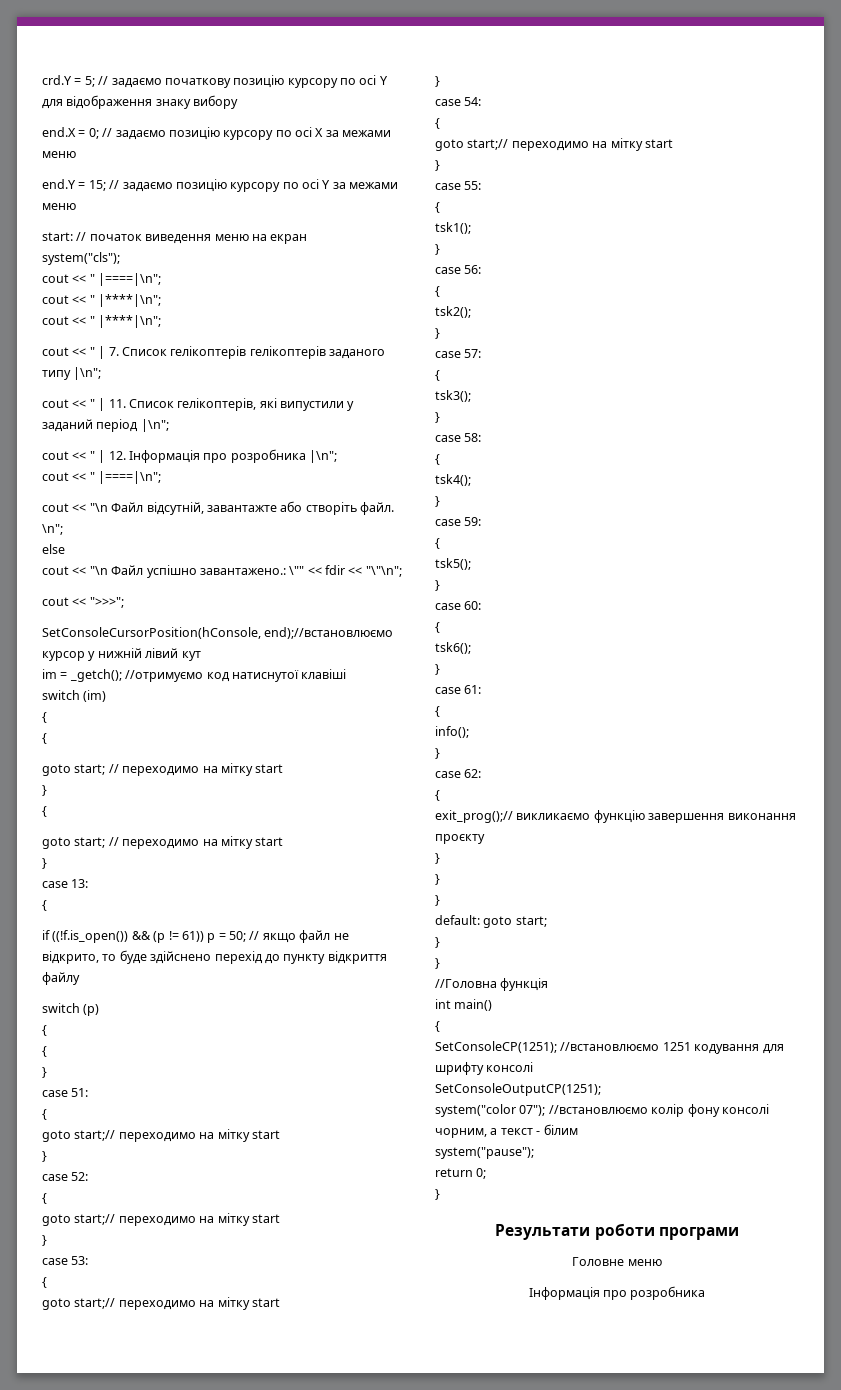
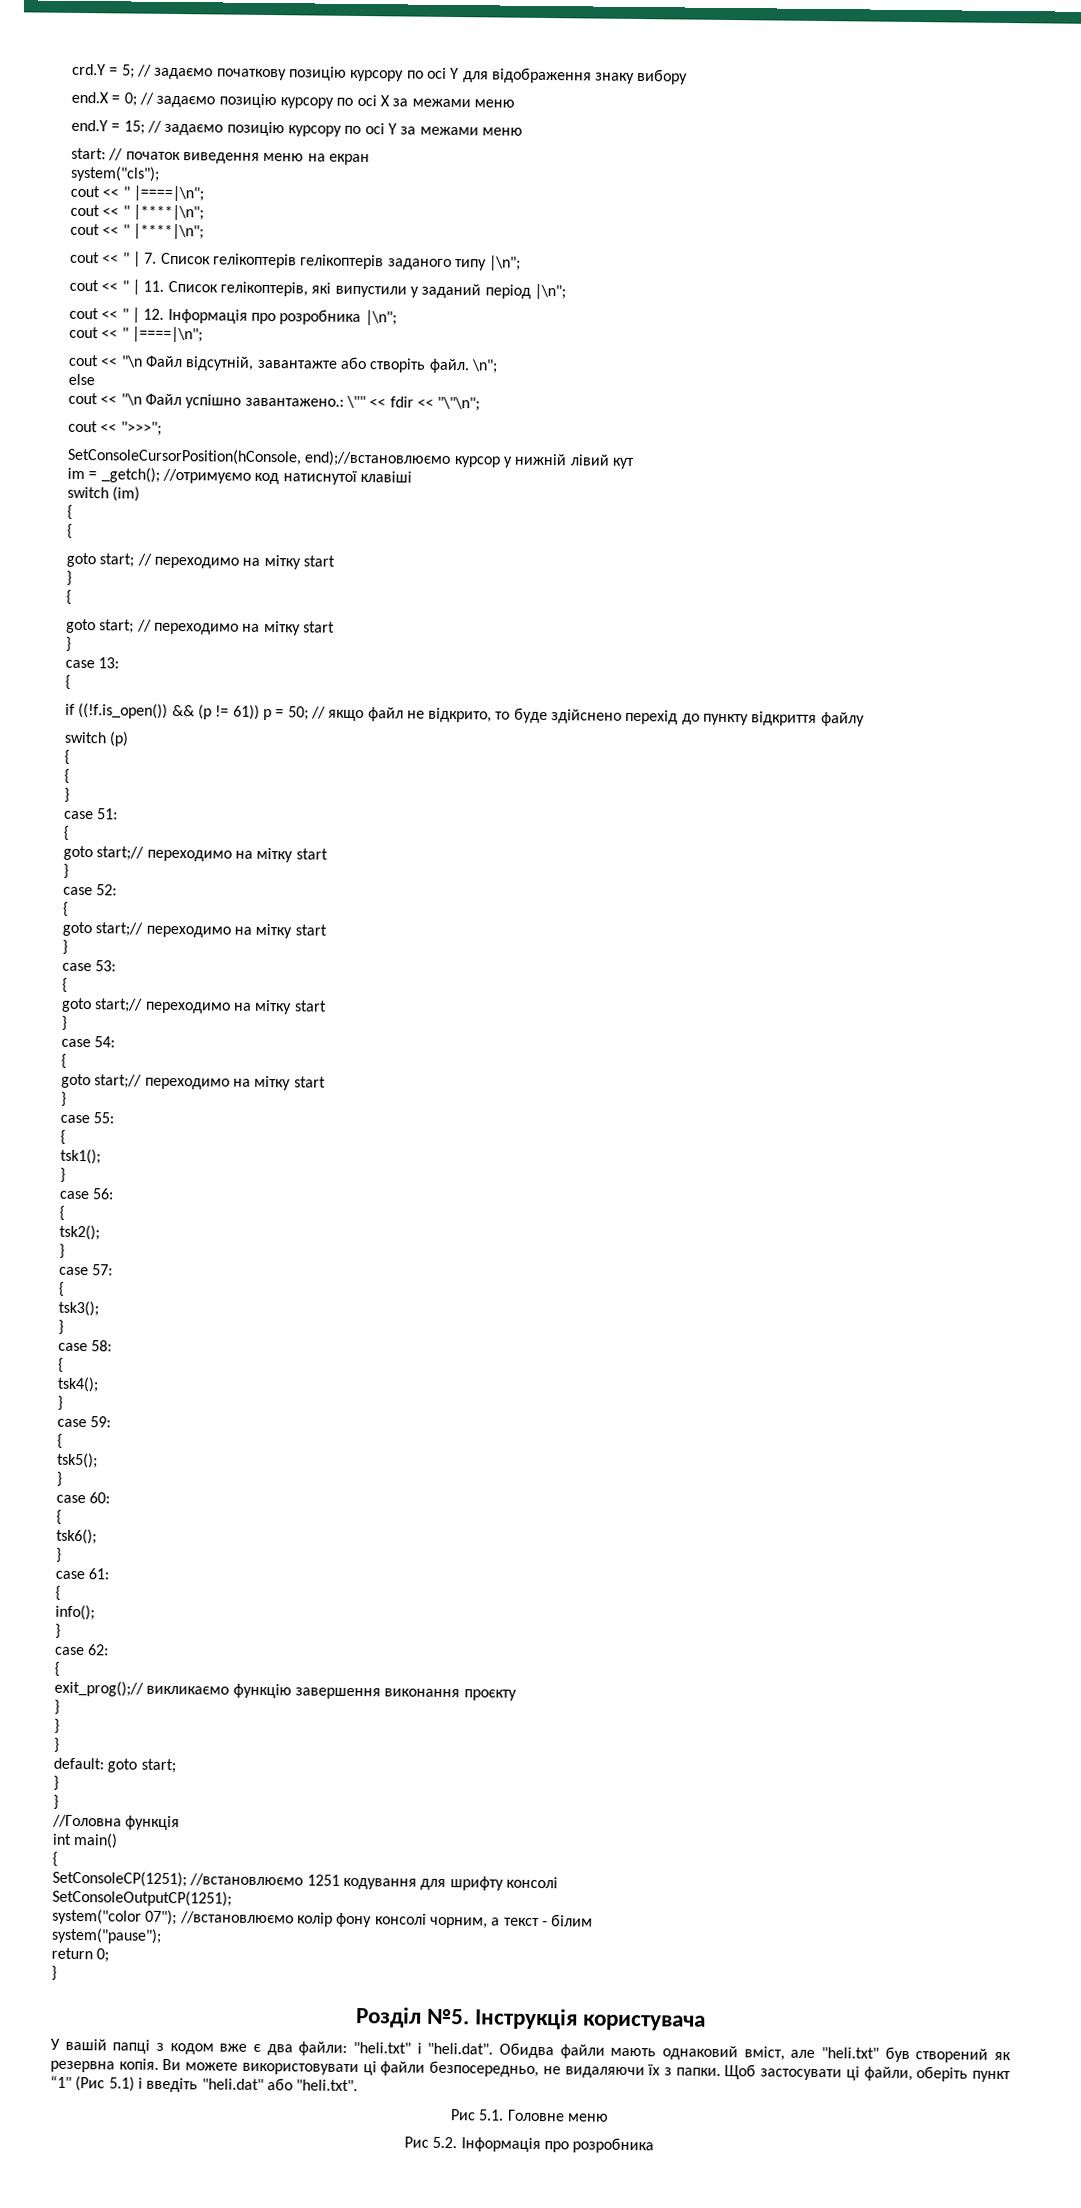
- Результати роботи програми
- Головне меню
- Інформація про розробника
+ Розділ №5. Інструкція користувача
+ У вашій папці з кодом вже є два файли: "heli.txt" і "heli.dat". Обидва файли мають однаковий вміст, але "heli.txt" був створений як резервна копія. Ви можете використовувати ці файли безпосередньо, не видаляючи їх з папки. Щоб застосувати ці файли, оберіть пункт “1" (Рис 5.1) і введіть "heli.dat" або "heli.txt".
+ Рис 5.1. Головне меню
+ Рис 5.2. Інформація про розробника

